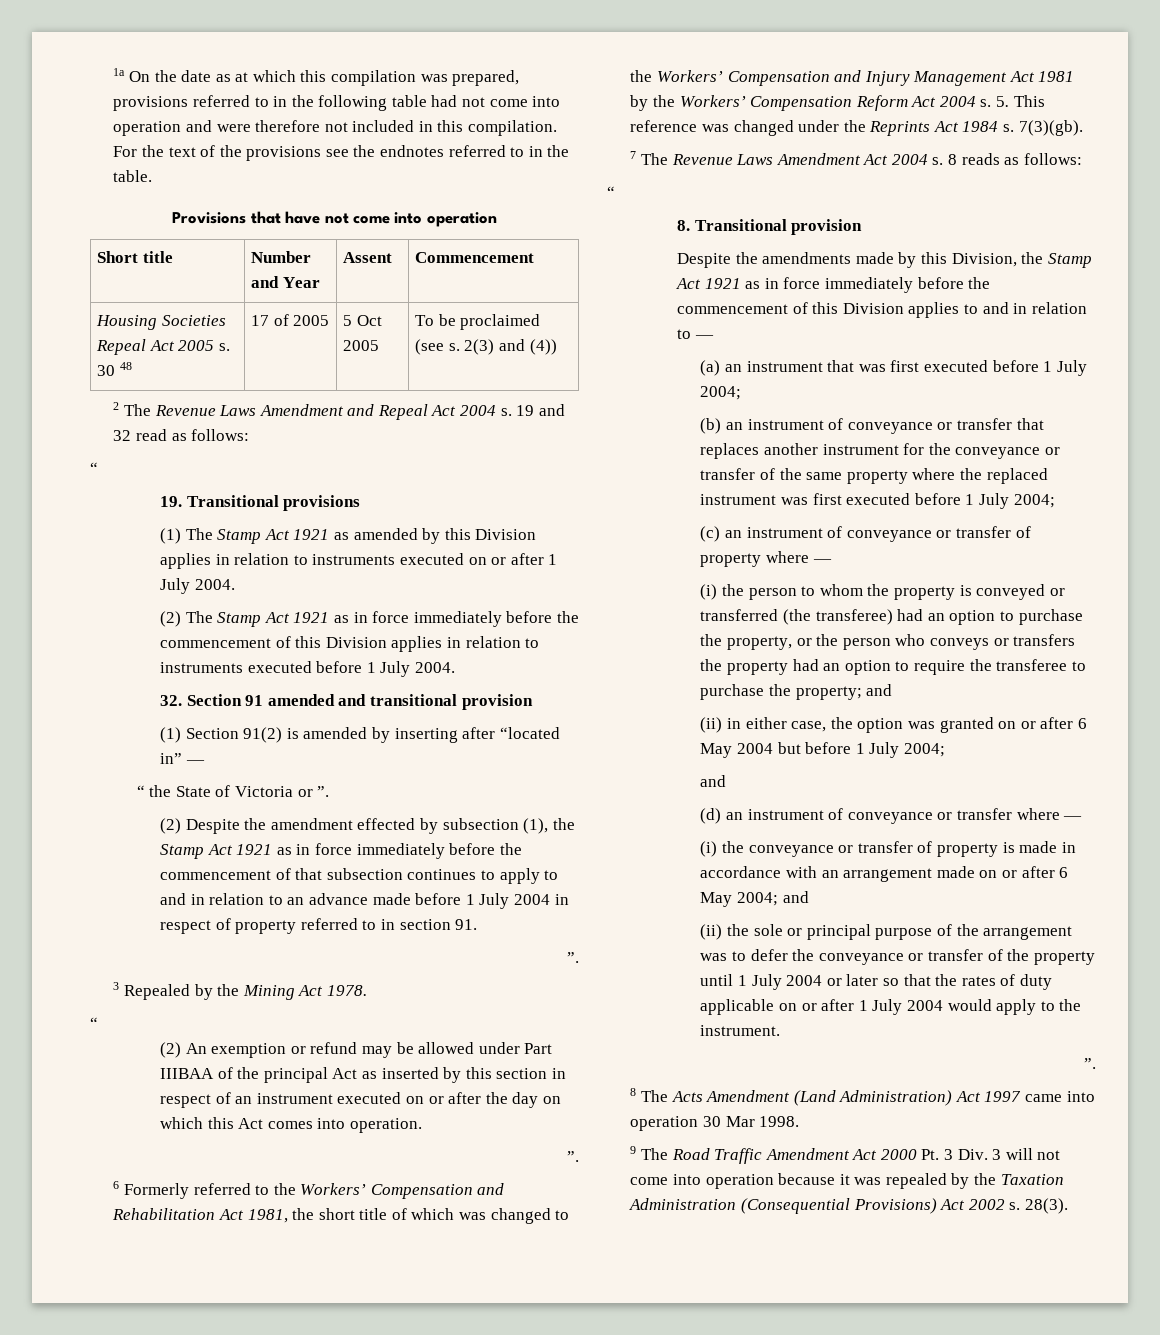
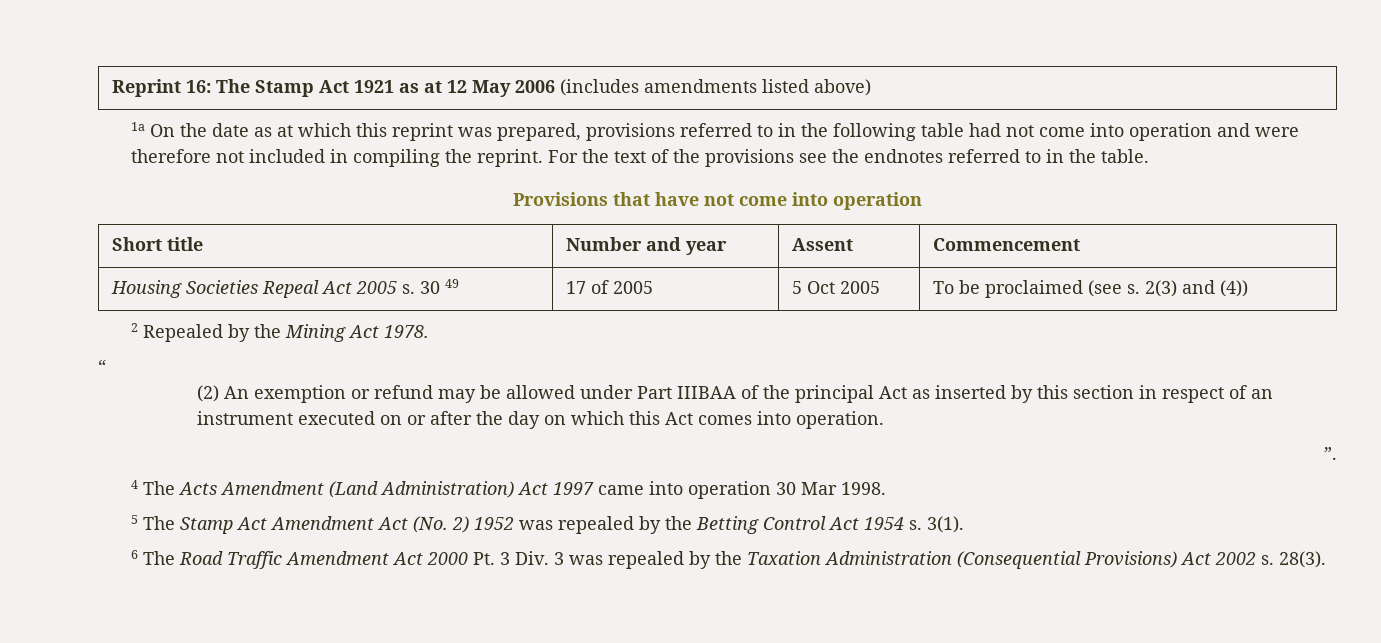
+ Reprint 16: The Stamp Act 1921 as at 12 May 2006 (includes amendments listed above)
- 1a On the date as at which this compilation was prepared, provisions referred to in the following table had not come into operation and were therefore not included in this compilation.
+ 1a On the date as at which this reprint was prepared, provisions referred to in the following table had not come into operation and were therefore not included in compiling the reprint.
- Short title | Number and Year | Assent | Commencement
+ Short title | Number and year | Assent | Commencement
- Housing Societies Repeal Act 2005 s. 30 48 | 17 of 2005 | 5 Oct 2005 | To be proclaimed (see s. 2(3) and (4))
+ Housing Societies Repeal Act 2005 s. 30 49 | 17 of 2005 | 5 Oct 2005 | To be proclaimed (see s. 2(3) and (4))
- 2 The Revenue Laws Amendment and Repeal Act 2004 s. 19 and 32 read as follows:
- “
- 19. Transitional provisions
- (1) The Stamp Act 1921 as amended by this Division applies in relation to instruments executed on or after 1 July 2004.
- (2) The Stamp Act 1921 as in force immediately before the commencement of this Division applies in relation to instruments executed before 1 July 2004.
- 32. Section 91 amended and transitional provision
- (1) Section 91(2) is amended by inserting after “located in” —
- “ the State of Victoria or ”.
- (2) Despite the amendment effected by subsection (1), the Stamp Act 1921 as in force immediately before the commencement of that subsection continues to apply to and in relation to an advance made before 1 July 2004 in respect of property referred to in section 91.
- ”.
- 3 Repealed by the Mining Act 1978.
+ 2 Repealed by the Mining Act 1978.
- 6 Formerly referred to the Workers’ Compensation and Rehabilitation Act 1981, the short title of which was changed to the Workers’ Compensation and Injury Management Act 1981 by the Workers’ Compensation Reform Act 2004 s. 5. This reference was changed under the Reprints Act 1984 s. 7(3)(gb).
- 7 The Revenue Laws Amendment Act 2004 s. 8 reads as follows:
- “
- 8. Transitional provision
- Despite the amendments made by this Division, the Stamp Act 1921 as in force immediately before the commencement of this Division applies to and in relation to —
- (a) an instrument that was first executed before 1 July 2004;
- (b) an instrument of conveyance or transfer that replaces another instrument for the conveyance or transfer of the same property where the replaced instrument was first executed before 1 July 2004;
- (c) an instrument of conveyance or transfer of property where —
- (i) the person to whom the property is conveyed or transferred (the transferee) had an option to purchase the property, or the person who conveys or transfers the property had an option to require the transferee to purchase the property; and
- (ii) in either case, the option was granted on or after 6 May 2004 but before 1 July 2004;
- and
- (d) an instrument of conveyance or transfer where —
- (i) the conveyance or transfer of property is made in accordance with an arrangement made on or after 6 May 2004; and
- (ii) the sole or principal purpose of the arrangement was to defer the conveyance or transfer of the property until 1 July 2004 or later so that the rates of duty applicable on or after 1 July 2004 would apply to the instrument.
- ”.
- 8 The Acts Amendment (Land Administration) Act 1997 came into operation 30 Mar 1998.
+ 4 The Acts Amendment (Land Administration) Act 1997 came into operation 30 Mar 1998.
- 9 The Road Traffic Amendment Act 2000 Pt. 3 Div. 3 will not come into operation because it was repealed by the Taxation Administration (Consequential Provisions) Act 2002 s.
+ 5 The Stamp Act Amendment Act (No. 2) 1952 was repealed by the Betting Control Act 1954 s. 3(1).
+ 6 The Road Traffic Amendment Act 2000 Pt. 3 Div. 3 was repealed by the Taxation Administration (Consequential Provisions) Act 2002 s.

